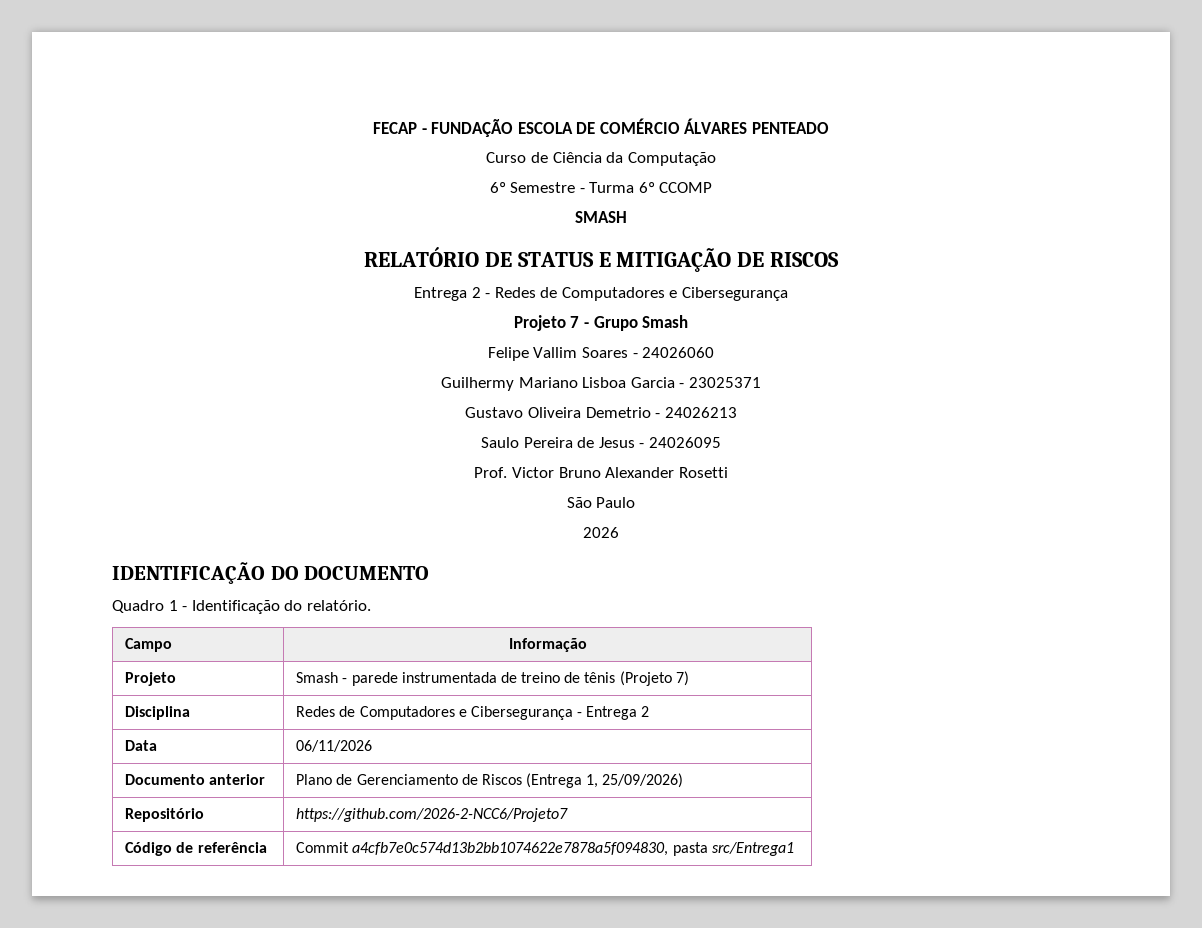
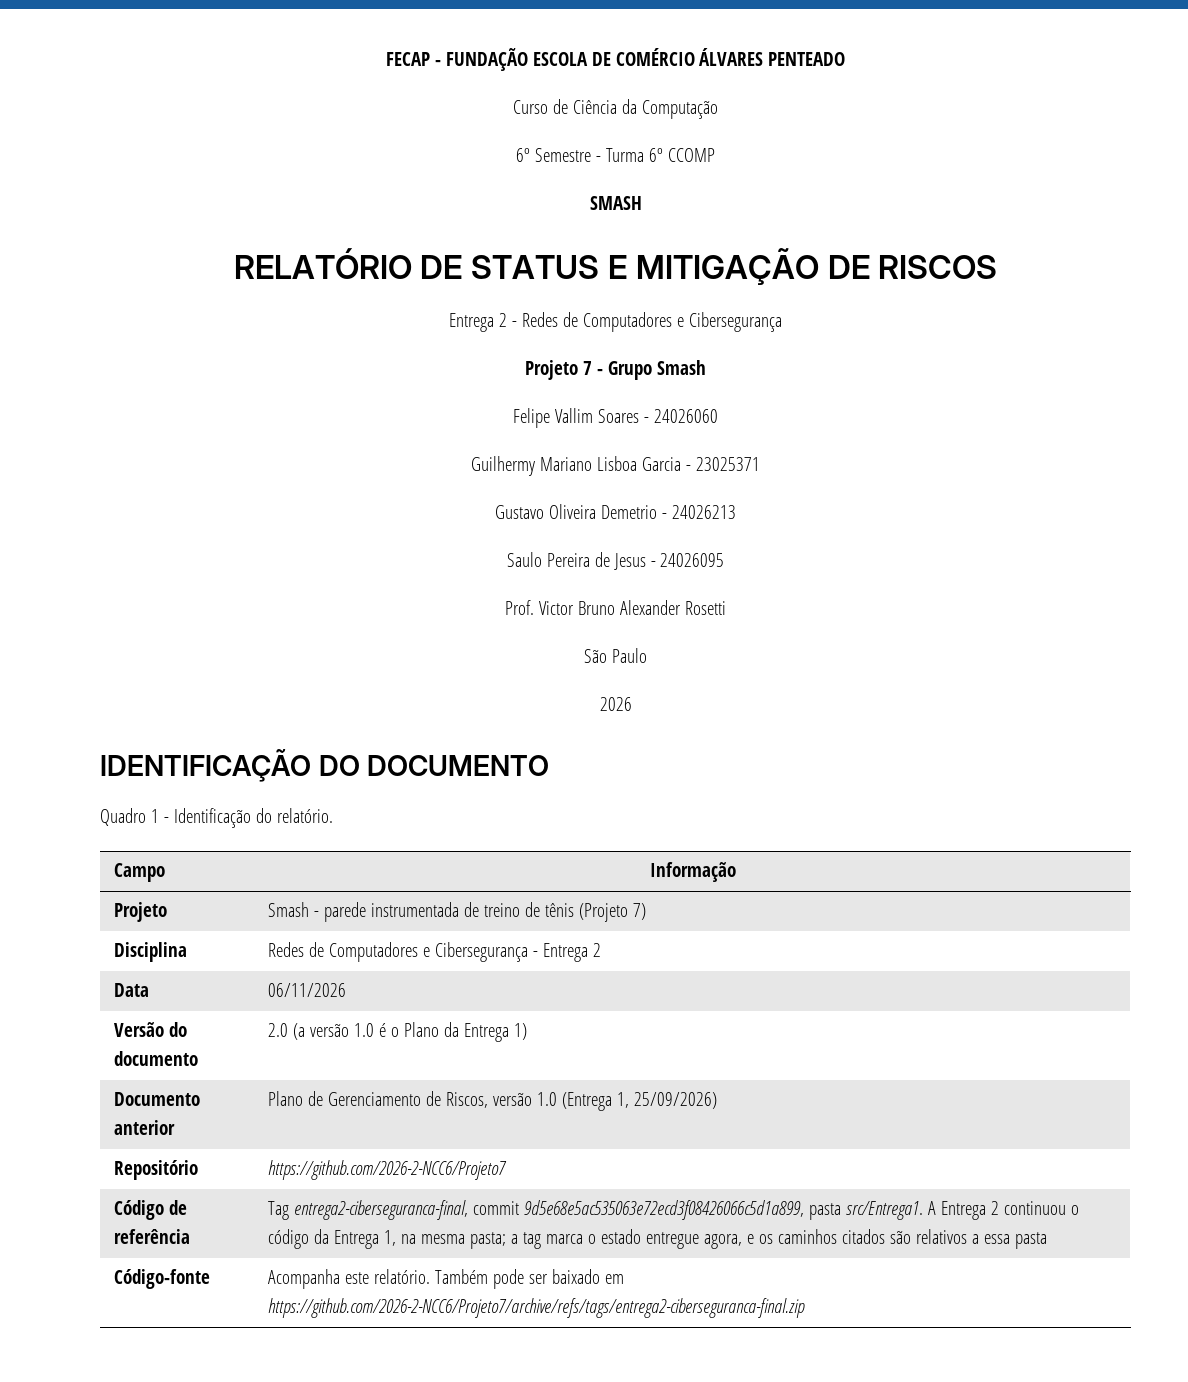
+ Versão do documento | 2.0 (a versão 1.0 é o Plano da Entrega 1)
- Documento anterior | Plano de Gerenciamento de Riscos (Entrega 1, 25/09/2026)
+ Documento anterior | Plano de Gerenciamento de Riscos, versão 1.0 (Entrega 1, 25/09/2026)
- Código de referência | Commit a4cfb7e0c574d13b2bb1074622e7878a5f094830, pasta src/Entrega1
+ Código de referência | Tag entrega2-ciberseguranca-final, commit 9d5e68e5ac535063e72ecd3f08426066c5d1a899, pasta src/Entrega1. A Entrega 2 continuou o código da Entrega 1, na mesma pasta; a tag marca o estado entregue agora, e os caminhos citados são relativos a essa pasta
+ Código-fonte | Acompanha este relatório. Também pode ser baixado em https://github.com/2026-2-NCC6/Projeto7/archive/refs/tags/entrega2-ciberseguranca-final.zip

